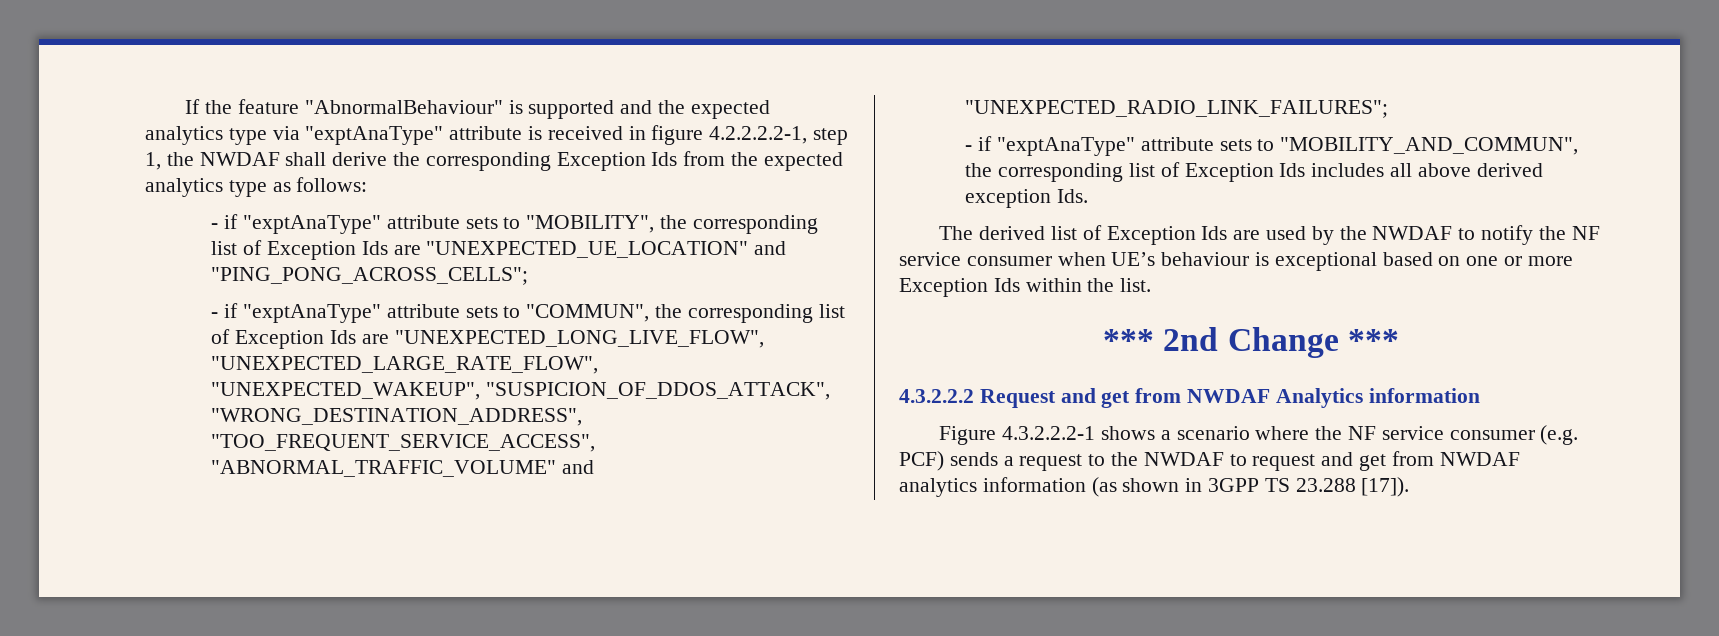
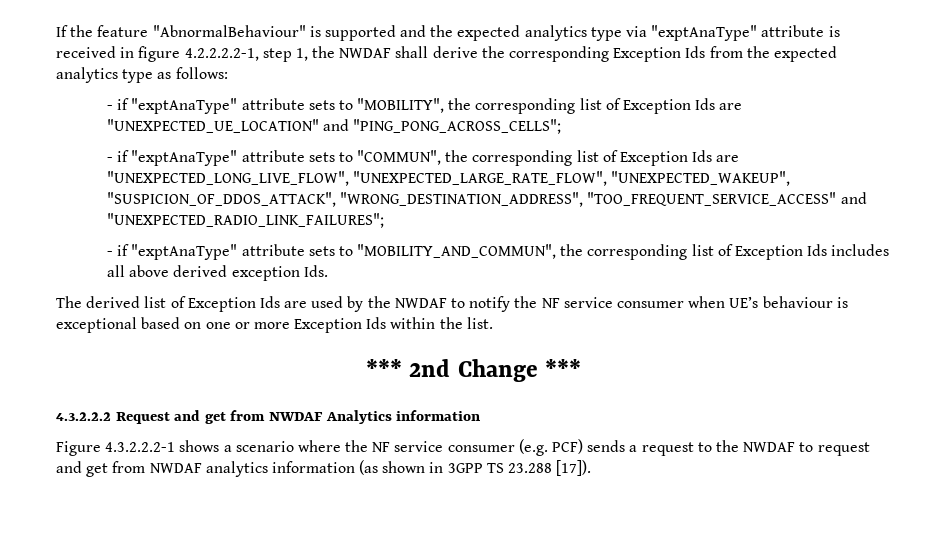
- - if "exptAnaType" attribute sets to "COMMUN", the corresponding list of Exception Ids are "UNEXPECTED_LONG_LIVE_FLOW", "UNEXPECTED_LARGE_RATE_FLOW", "UNEXPECTED_WAKEUP", "SUSPICION_OF_DDOS_ATTACK", "WRONG_DESTINATION_ADDRESS", "TOO_FREQUENT_SERVICE_ACCESS", "ABNORMAL_TRAFFIC_VOLUME" and "UNEXPECTED_RADIO_LINK_FAILURES";
+ - if "exptAnaType" attribute sets to "COMMUN", the corresponding list of Exception Ids are "UNEXPECTED_LONG_LIVE_FLOW", "UNEXPECTED_LARGE_RATE_FLOW", "UNEXPECTED_WAKEUP", "SUSPICION_OF_DDOS_ATTACK", "WRONG_DESTINATION_ADDRESS", "TOO_FREQUENT_SERVICE_ACCESS" and "UNEXPECTED_RADIO_LINK_FAILURES";

